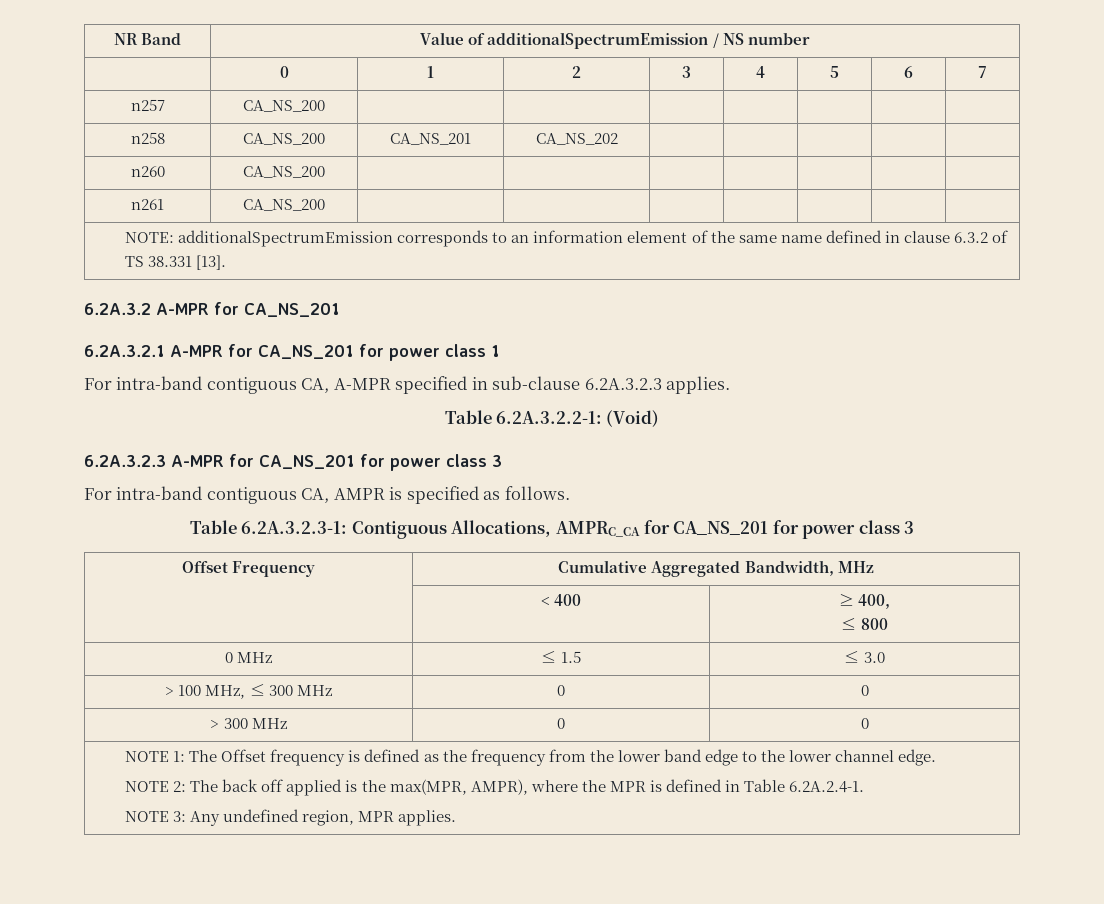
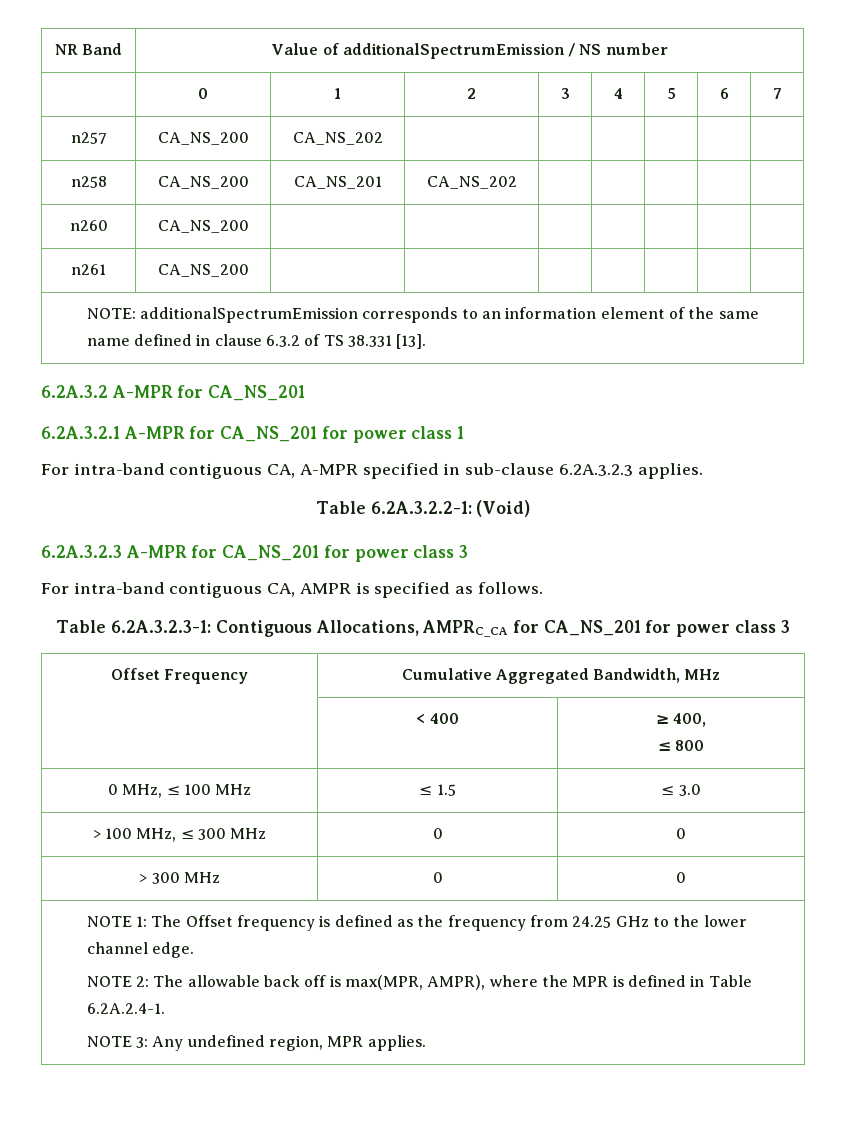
- n257 | CA_NS_200 | | | | | | |
+ n257 | CA_NS_200 | CA_NS_202 | | | | | |
- 0 MHz | ≤ 1.5 | ≤ 3.0
+ 0 MHz, ≤ 100 MHz | ≤ 1.5 | ≤ 3.0
- NOTE 1: The Offset frequency is defined as the frequency from the lower band edge to the lower channel edge.
+ NOTE 1: The Offset frequency is defined as the frequency from 24.25 GHz to the lower channel edge.
- NOTE 2: The back off applied is the max(MPR, AMPR), where the MPR is defined in Table 6.2A.2.4-1.
+ NOTE 2: The allowable back off is max(MPR, AMPR), where the MPR is defined in Table 6.2A.2.4-1.

